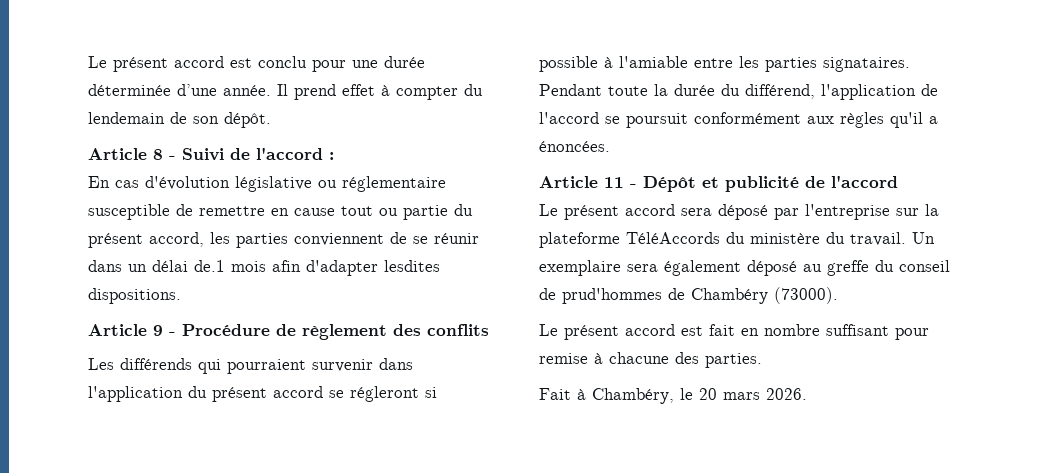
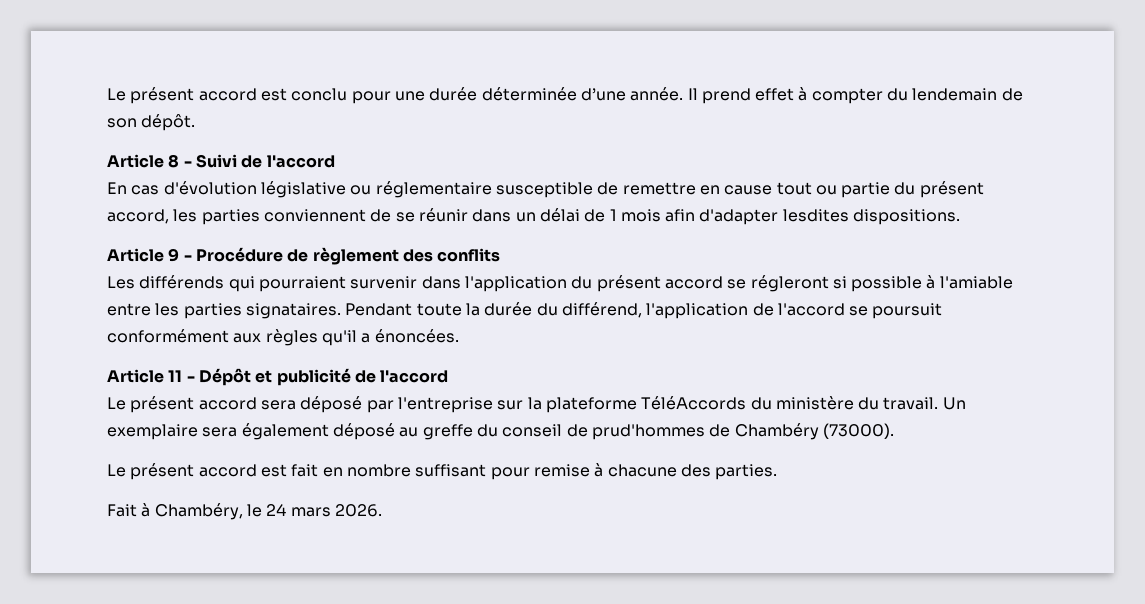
- Article 8 - Suivi de l'accord :
+ Article 8 - Suivi de l'accord
- En cas d'évolution législative ou réglementaire susceptible de remettre en cause tout ou partie du présent accord, les parties conviennent de se réunir dans un délai de.1 mois afin d'adapter lesdites dispositions.
+ En cas d'évolution législative ou réglementaire susceptible de remettre en cause tout ou partie du présent accord, les parties conviennent de se réunir dans un délai de 1 mois afin d'adapter lesdites dispositions.
- Fait à Chambéry, le 20 mars 2026.
+ Fait à Chambéry, le 24 mars 2026.

